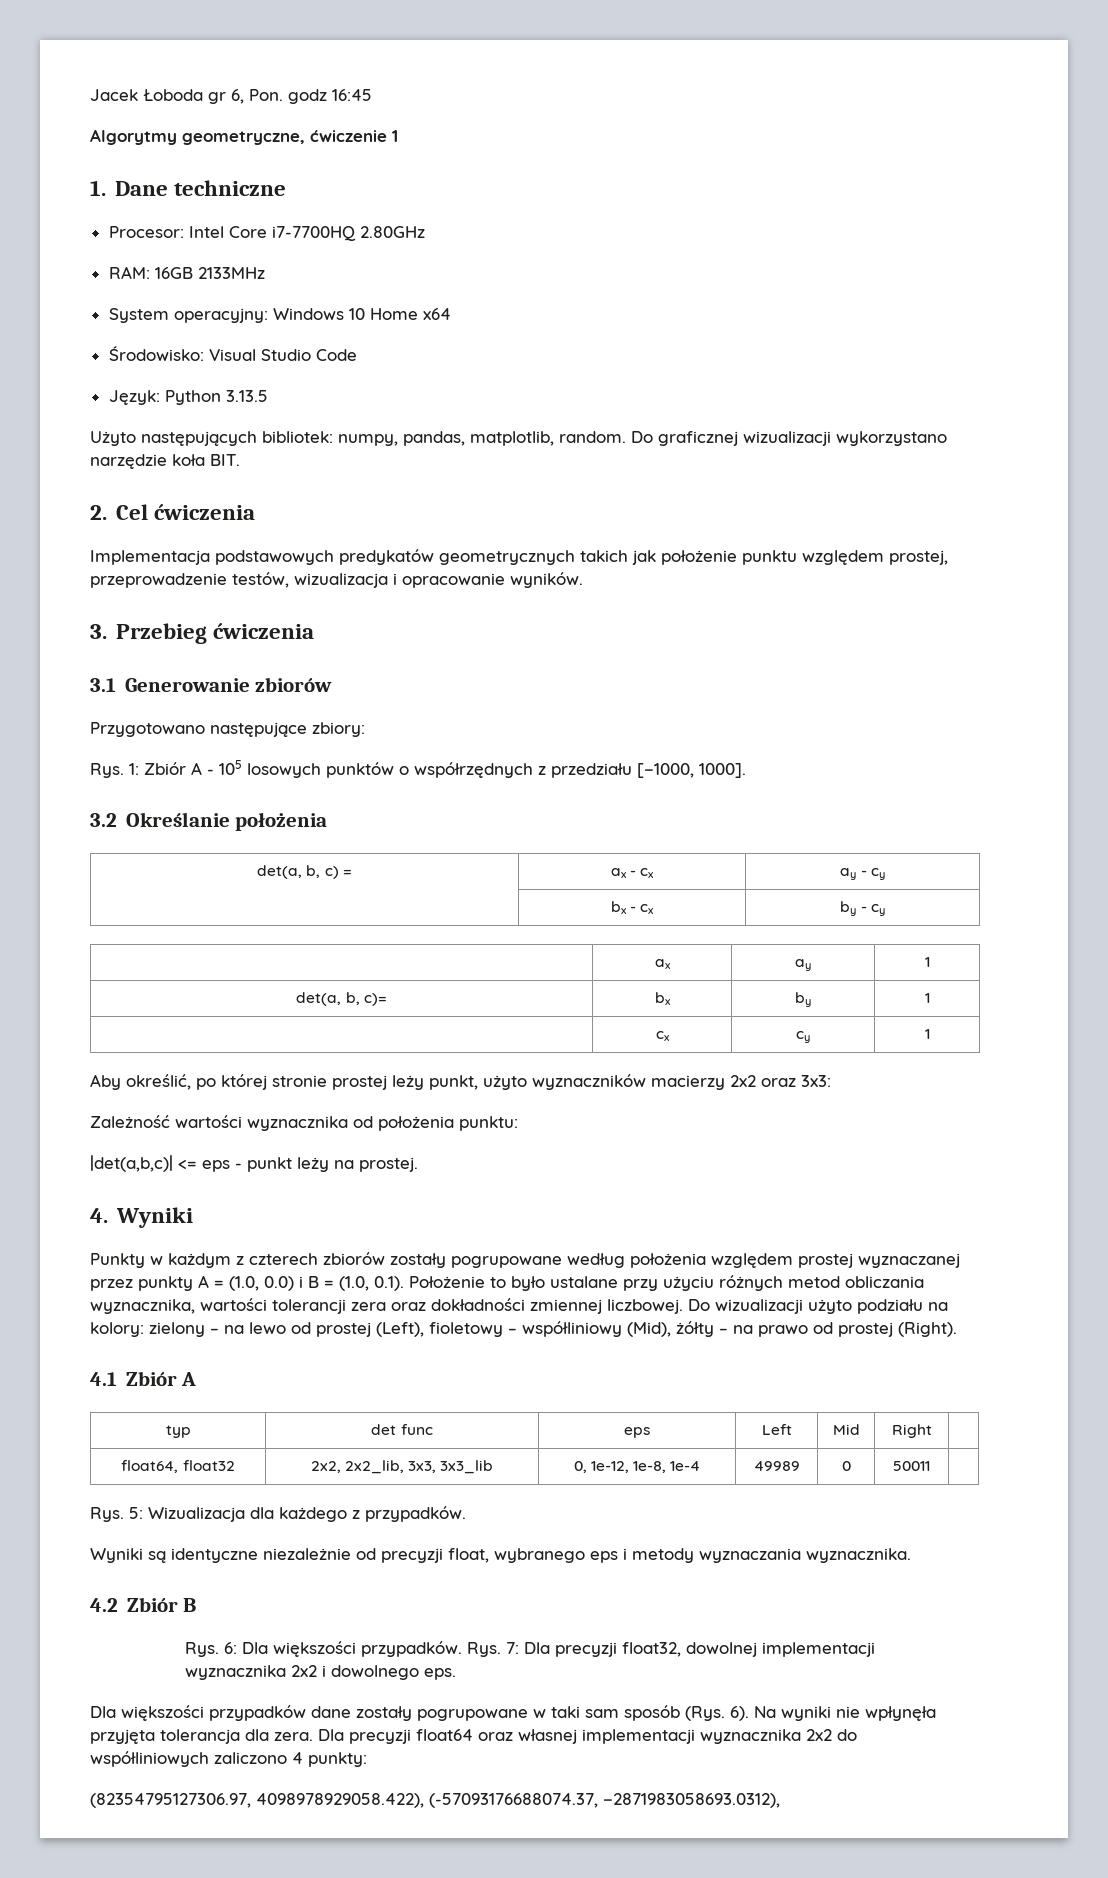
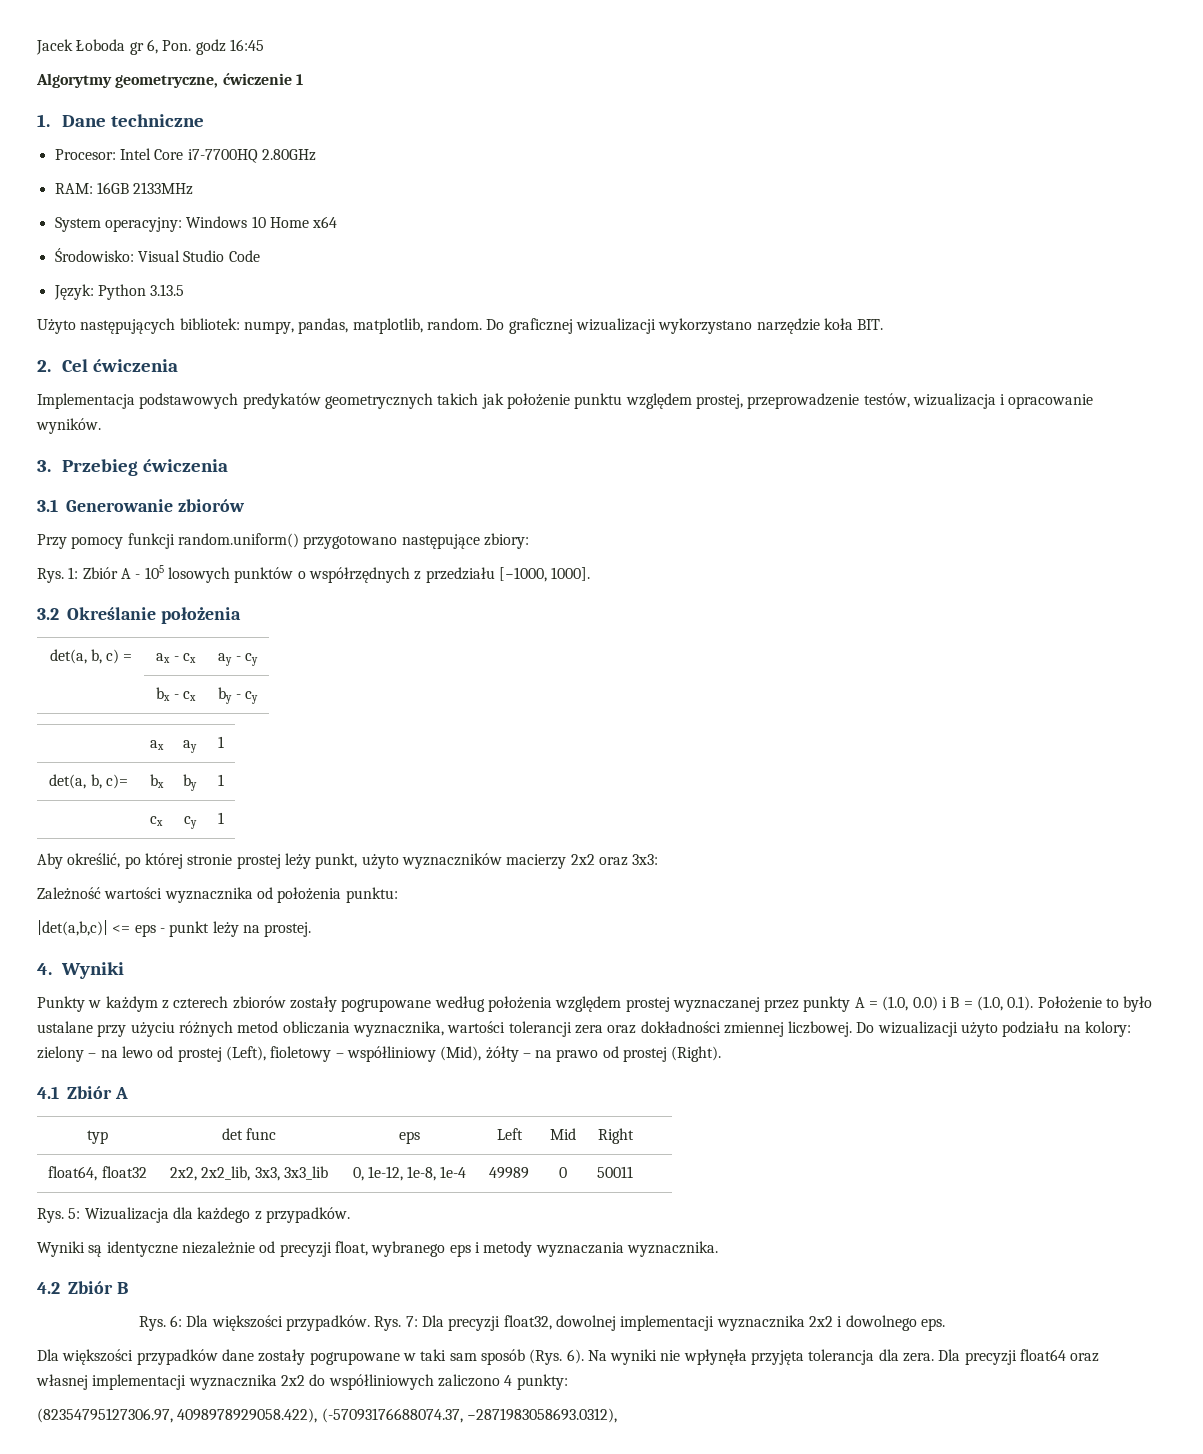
- Przygotowano następujące zbiory:
+ Przy pomocy funkcji random.uniform() przygotowano następujące zbiory:

